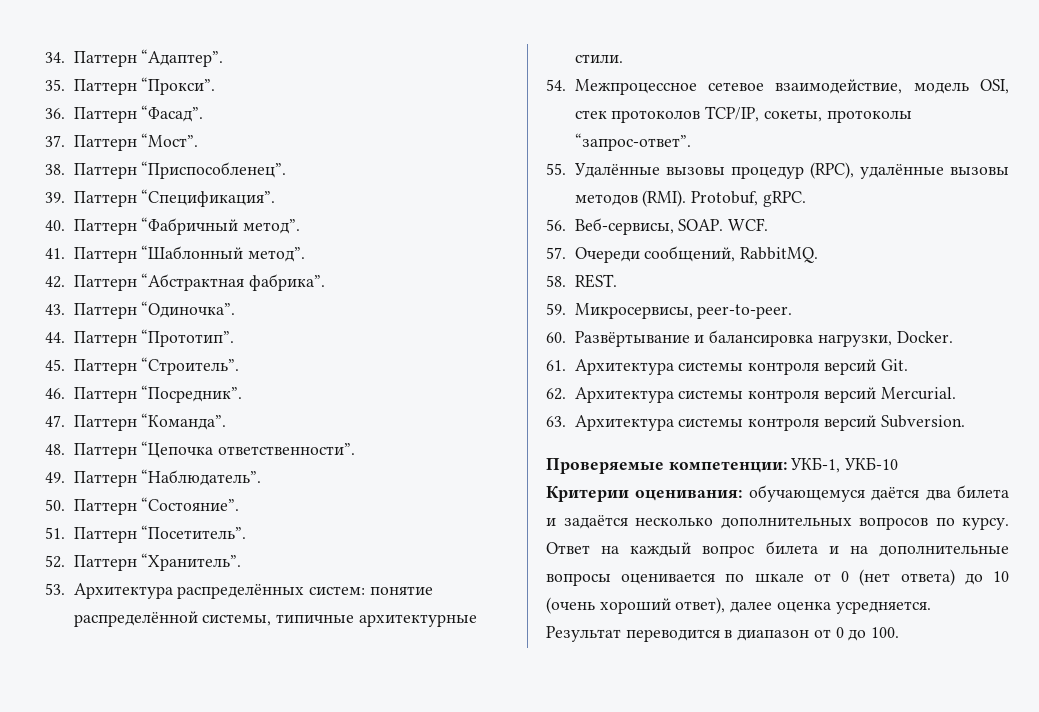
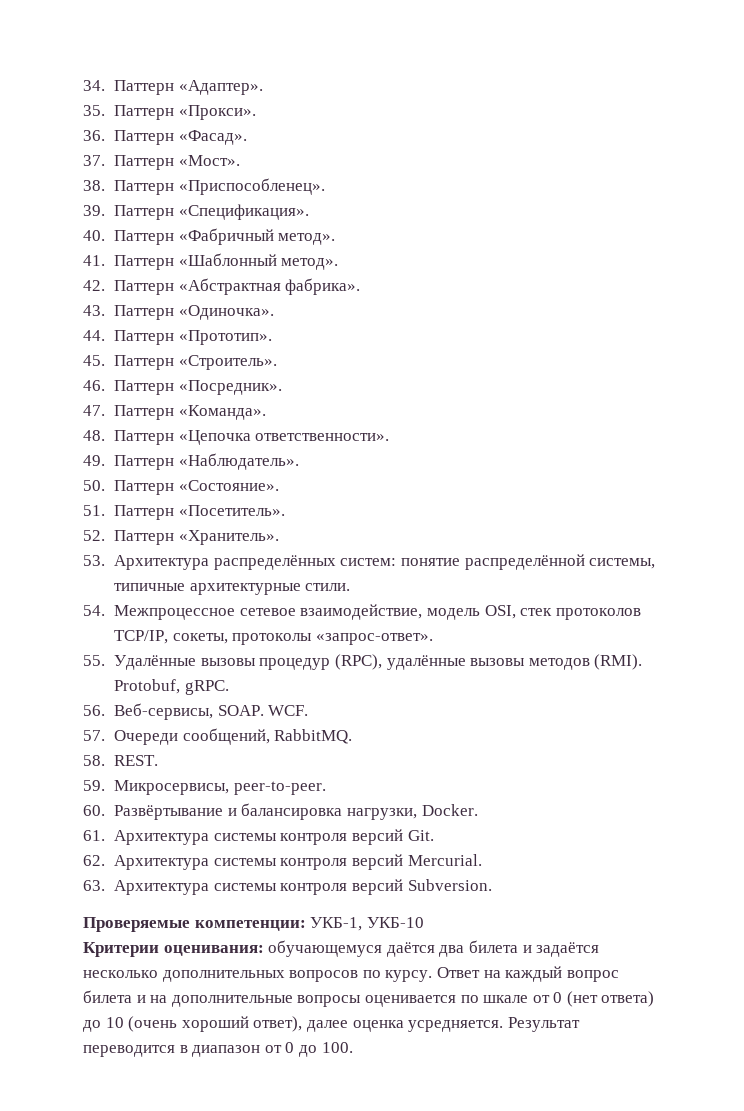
- 34. Паттерн “Адаптер”.
+ 34. Паттерн «Адаптер».
- 35. Паттерн “Прокси”.
+ 35. Паттерн «Прокси».
- 36. Паттерн “Фасад”.
+ 36. Паттерн «Фасад».
- 37. Паттерн “Мост”.
+ 37. Паттерн «Мост».
- 38. Паттерн “Приспособленец”.
+ 38. Паттерн «Приспособленец».
- 39. Паттерн “Спецификация”.
+ 39. Паттерн «Спецификация».
- 40. Паттерн “Фабричный метод”.
+ 40. Паттерн «Фабричный метод».
- 41. Паттерн “Шаблонный метод”.
+ 41. Паттерн «Шаблонный метод».
- 42. Паттерн “Абстрактная фабрика”.
+ 42. Паттерн «Абстрактная фабрика».
- 43. Паттерн “Одиночка”.
+ 43. Паттерн «Одиночка».
- 44. Паттерн “Прототип”.
+ 44. Паттерн «Прототип».
- 45. Паттерн “Строитель”.
+ 45. Паттерн «Строитель».
- 46. Паттерн “Посредник”.
+ 46. Паттерн «Посредник».
- 47. Паттерн “Команда”.
+ 47. Паттерн «Команда».
- 48. Паттерн “Цепочка ответственности”.
+ 48. Паттерн «Цепочка ответственности».
- 49. Паттерн “Наблюдатель”.
+ 49. Паттерн «Наблюдатель».
- 50. Паттерн “Состояние”.
+ 50. Паттерн «Состояние».
- 51. Паттерн “Посетитель”.
+ 51. Паттерн «Посетитель».
- 52. Паттерн “Хранитель”.
+ 52. Паттерн «Хранитель».
- 54. Межпроцессное сетевое взаимодействие, модель OSI, стек протоколов TCP/IP, сокеты, протоколы “запрос-ответ”.
+ 54. Межпроцессное сетевое взаимодействие, модель OSI, стек протоколов TCP/IP, сокеты, протоколы «запрос-ответ».

